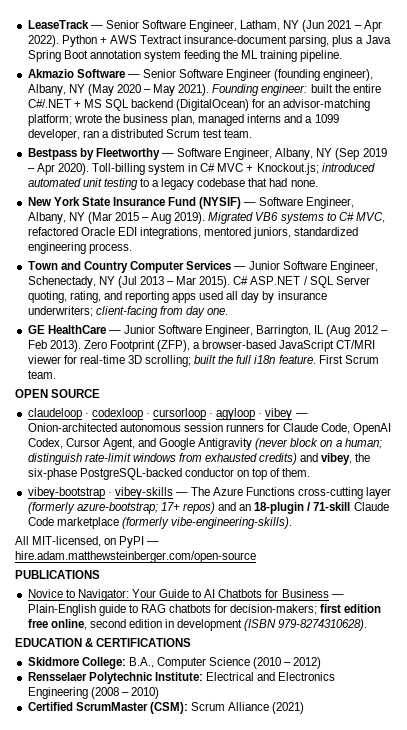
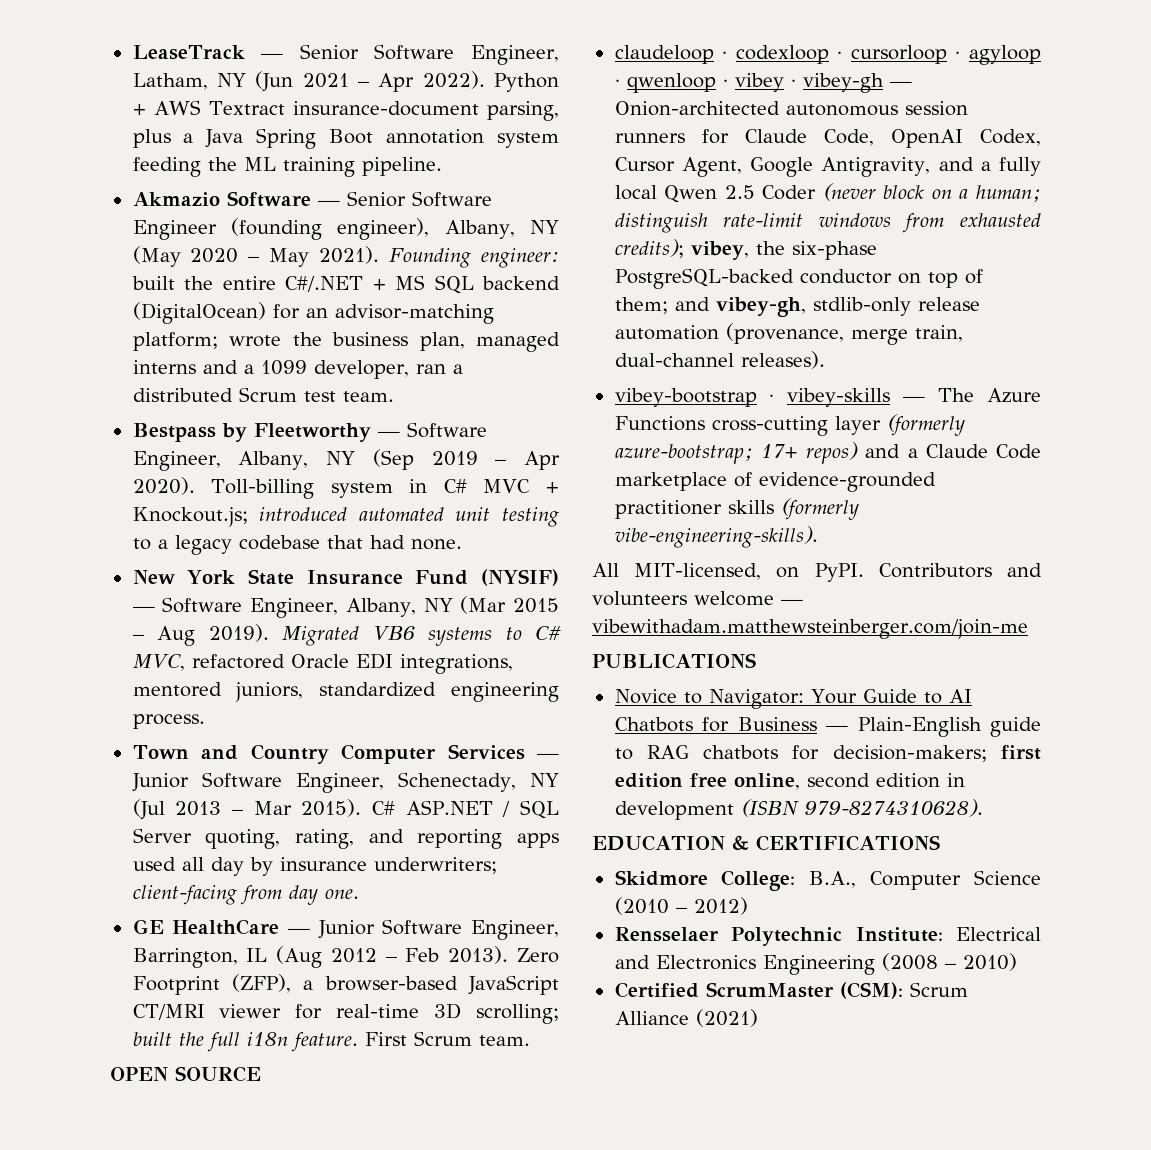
- claudeloop · codexloop · cursorloop · agyloop · vibey — Onion-architected autonomous session runners for Claude Code, OpenAI Codex, Cursor Agent, and Google Antigravity (never block on a human; distinguish rate-limit windows from exhausted credits) and vibey, the six-phase PostgreSQL-backed conductor on top of them.
+ claudeloop · codexloop · cursorloop · agyloop · qwenloop · vibey · vibey-gh — Onion-architected autonomous session runners for Claude Code, OpenAI Codex, Cursor Agent, Google Antigravity, and a fully local Qwen 2.5 Coder (never block on a human; distinguish rate-limit windows from exhausted credits); vibey, the six-phase PostgreSQL-backed conductor on top of them; and vibey-gh, stdlib-only release automation (provenance, merge train, dual-channel releases).
- vibey-bootstrap · vibey-skills — The Azure Functions cross-cutting layer (formerly azure-bootstrap; 17+ repos) and an 18-plugin / 71-skill Claude Code marketplace (formerly vibe-engineering-skills).
+ vibey-bootstrap · vibey-skills — The Azure Functions cross-cutting layer (formerly azure-bootstrap; 17+ repos) and a Claude Code marketplace of evidence-grounded practitioner skills (formerly vibe-engineering-skills).
- All MIT-licensed, on PyPI — hire.adam.matthewsteinberger.com/open-source
+ All MIT-licensed, on PyPI. Contributors and volunteers welcome — vibewithadam.matthewsteinberger.com/join-me

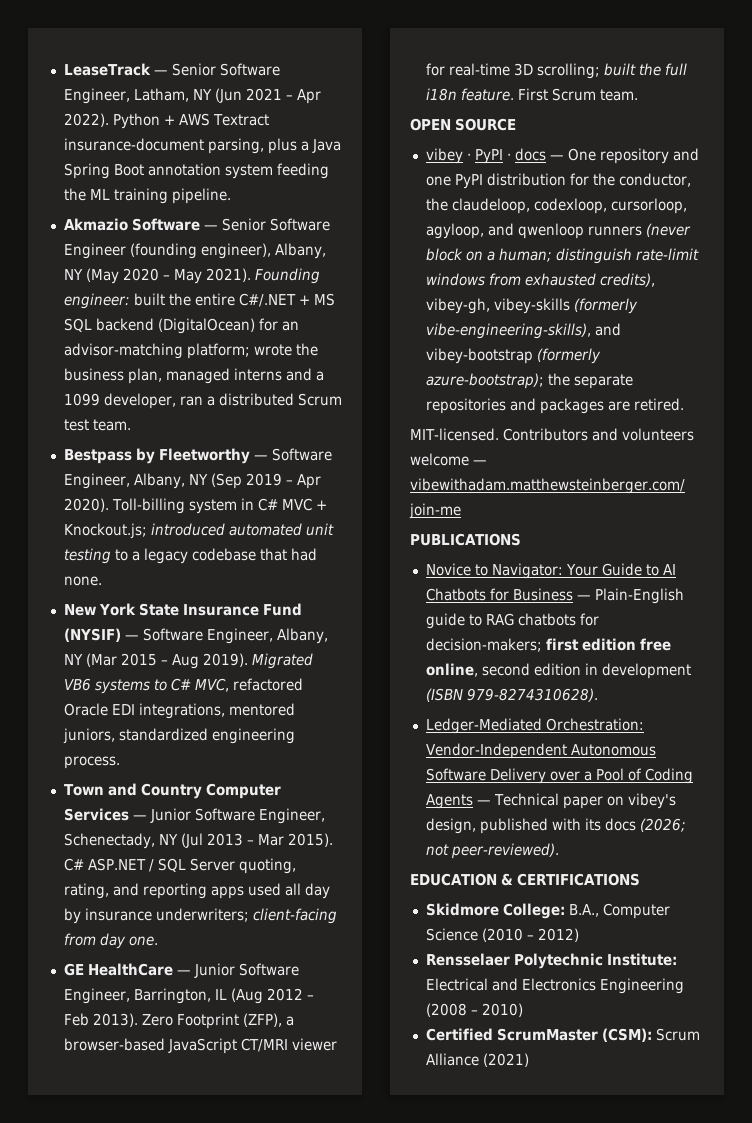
- claudeloop · codexloop · cursorloop · agyloop · qwenloop · vibey · vibey-gh — Onion-architected autonomous session runners for Claude Code, OpenAI Codex, Cursor Agent, Google Antigravity, and a fully local Qwen 2.5 Coder (never block on a human; distinguish rate-limit windows from exhausted credits); vibey, the six-phase PostgreSQL-backed conductor on top of them; and vibey-gh, stdlib-only release automation (provenance, merge train, dual-channel releases).
- vibey-bootstrap · vibey-skills — The Azure Functions cross-cutting layer (formerly azure-bootstrap; 17+ repos) and a Claude Code marketplace of evidence-grounded practitioner skills (formerly vibe-engineering-skills).
- All MIT-licensed, on PyPI.
+ vibey · PyPI · docs — One repository and one PyPI distribution for the conductor, the claudeloop, codexloop, cursorloop, agyloop, and qwenloop runners (never block on a human; distinguish rate-limit windows from exhausted credits), vibey-gh, vibey-skills (formerly vibe-engineering-skills), and vibey-bootstrap (formerly azure-bootstrap); the separate repositories and packages are retired.
+ MIT-licensed.
+ Ledger-Mediated Orchestration: Vendor-Independent Autonomous Software Delivery over a Pool of Coding Agents — Technical paper on vibey's design, published with its docs (2026; not peer-reviewed).

